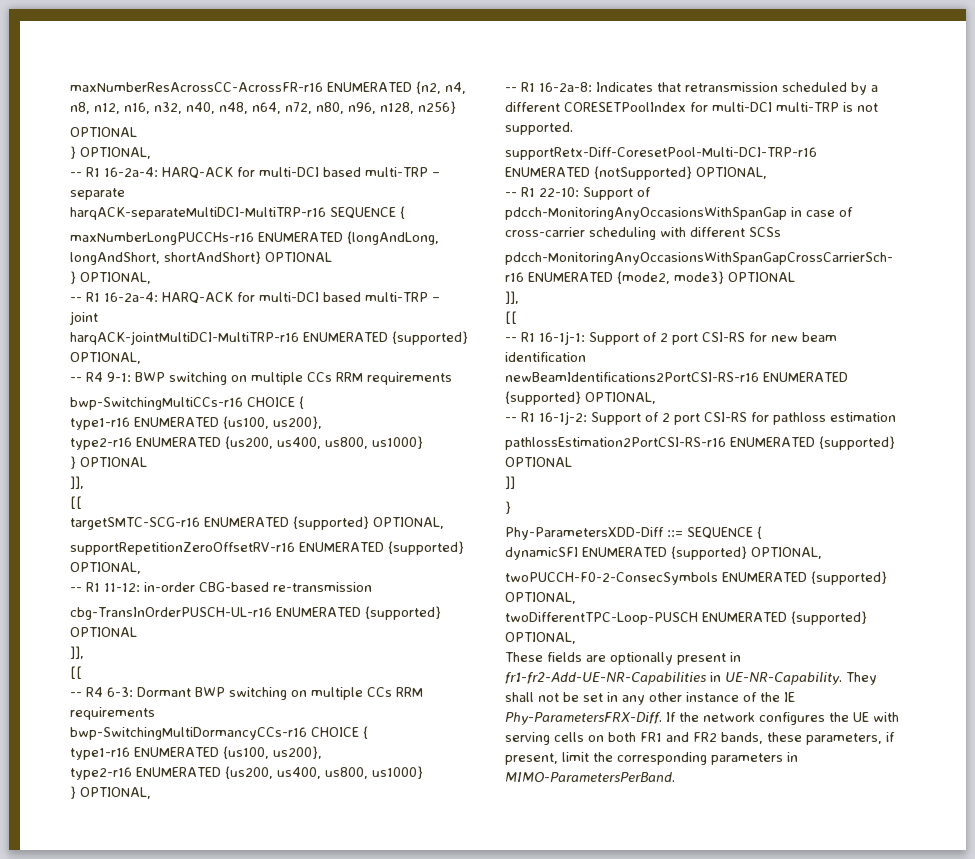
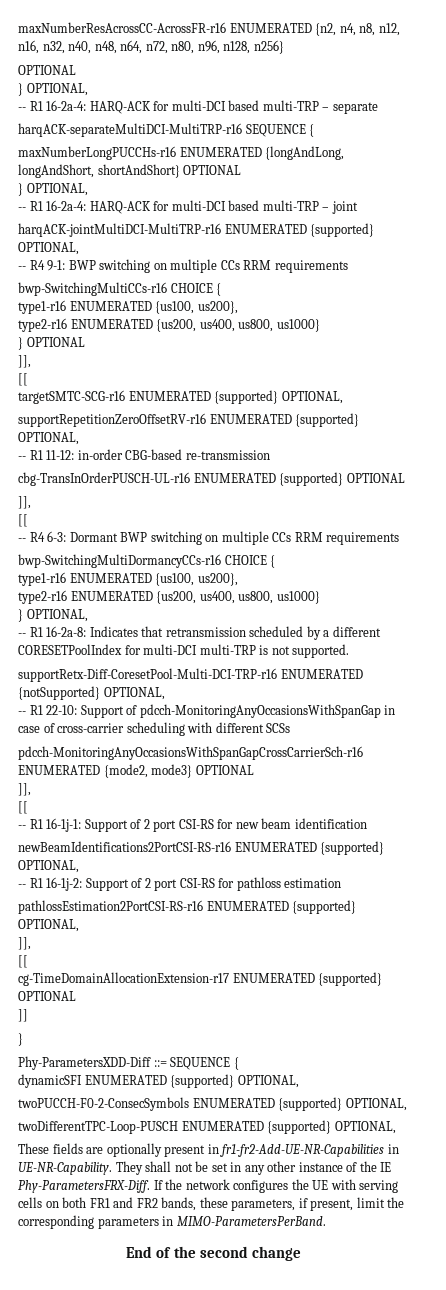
- pathlossEstimation2PortCSI-RS-r16 ENUMERATED {supported} OPTIONAL
+ pathlossEstimation2PortCSI-RS-r16 ENUMERATED {supported} OPTIONAL,
+ ]],
+ [[
+ cg-TimeDomainAllocationExtension-r17 ENUMERATED {supported} OPTIONAL
+ End of the second change

